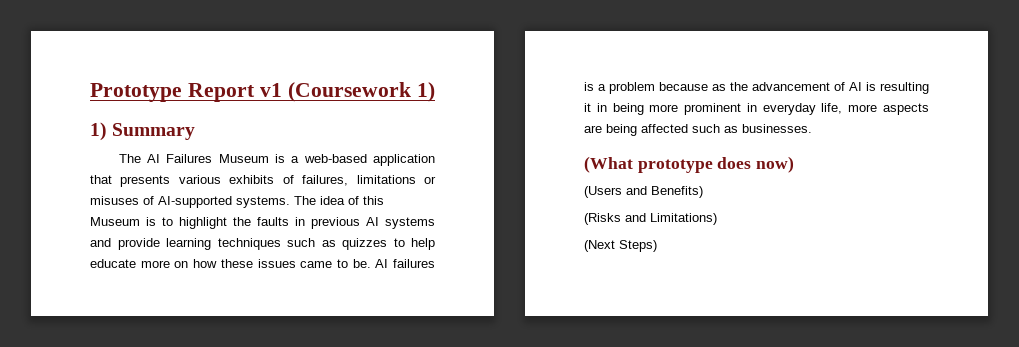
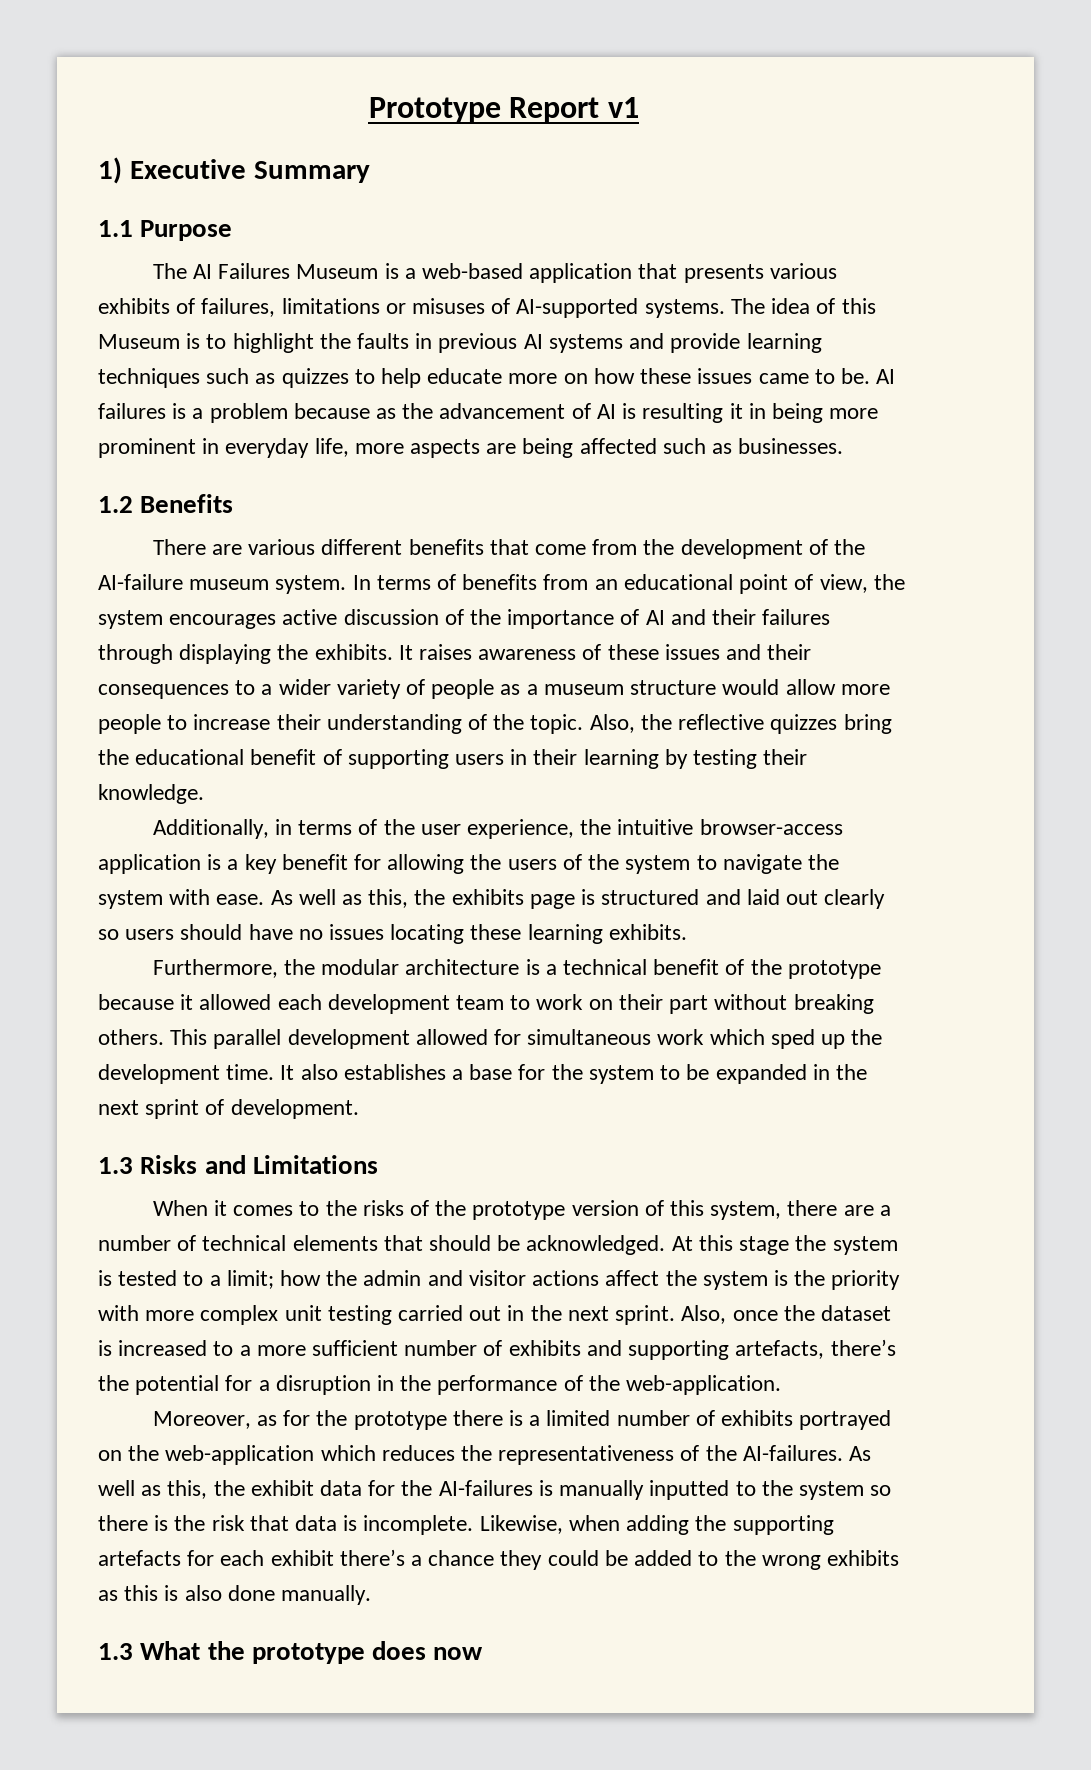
- Prototype Report v1 (Coursework 1)
- 1) Summary
+ Prototype Report v1
+ 1) Executive Summary
+ 1.1 Purpose
- (What prototype does now)
- (Users and Benefits)
- (Risks and Limitations)
- (Next Steps)
+ 1.2 Benefits
+ There are various different benefits that come from the development of the AI-failure museum system. In terms of benefits from an educational point of view, the system encourages active discussion of the importance of AI and their failures through displaying the exhibits. It raises awareness of these issues and their consequences to a wider variety of people as a museum structure would allow more people to increase their understanding of the topic. Also, the reflective quizzes bring the educational benefit of supporting users in their learning by testing their knowledge.
+ Additionally, in terms of the user experience, the intuitive browser-access application is a key benefit for allowing the users of the system to navigate the system with ease. As well as this, the exhibits page is structured and laid out clearly so users should have no issues locating these learning exhibits.
+ Furthermore, the modular architecture is a technical benefit of the prototype because it allowed each development team to work on their part without breaking others. This parallel development allowed for simultaneous work which sped up the development time. It also establishes a base for the system to be expanded in the next sprint of development.
+ 1.3 Risks and Limitations
+ When it comes to the risks of the prototype version of this system, there are a number of technical elements that should be acknowledged. At this stage the system is tested to a limit; how the admin and visitor actions affect the system is the priority with more complex unit testing carried out in the next sprint. Also, once the dataset is increased to a more sufficient number of exhibits and supporting artefacts, there’s the potential for a disruption in the performance of the web-application.
+ Moreover, as for the prototype there is a limited number of exhibits portrayed on the web-application which reduces the representativeness of the AI-failures. As well as this, the exhibit data for the AI-failures is manually inputted to the system so there is the risk that data is incomplete. Likewise, when adding the supporting artefacts for each exhibit there’s a chance they could be added to the wrong exhibits as this is also done manually.
+ 1.3 What the prototype does now

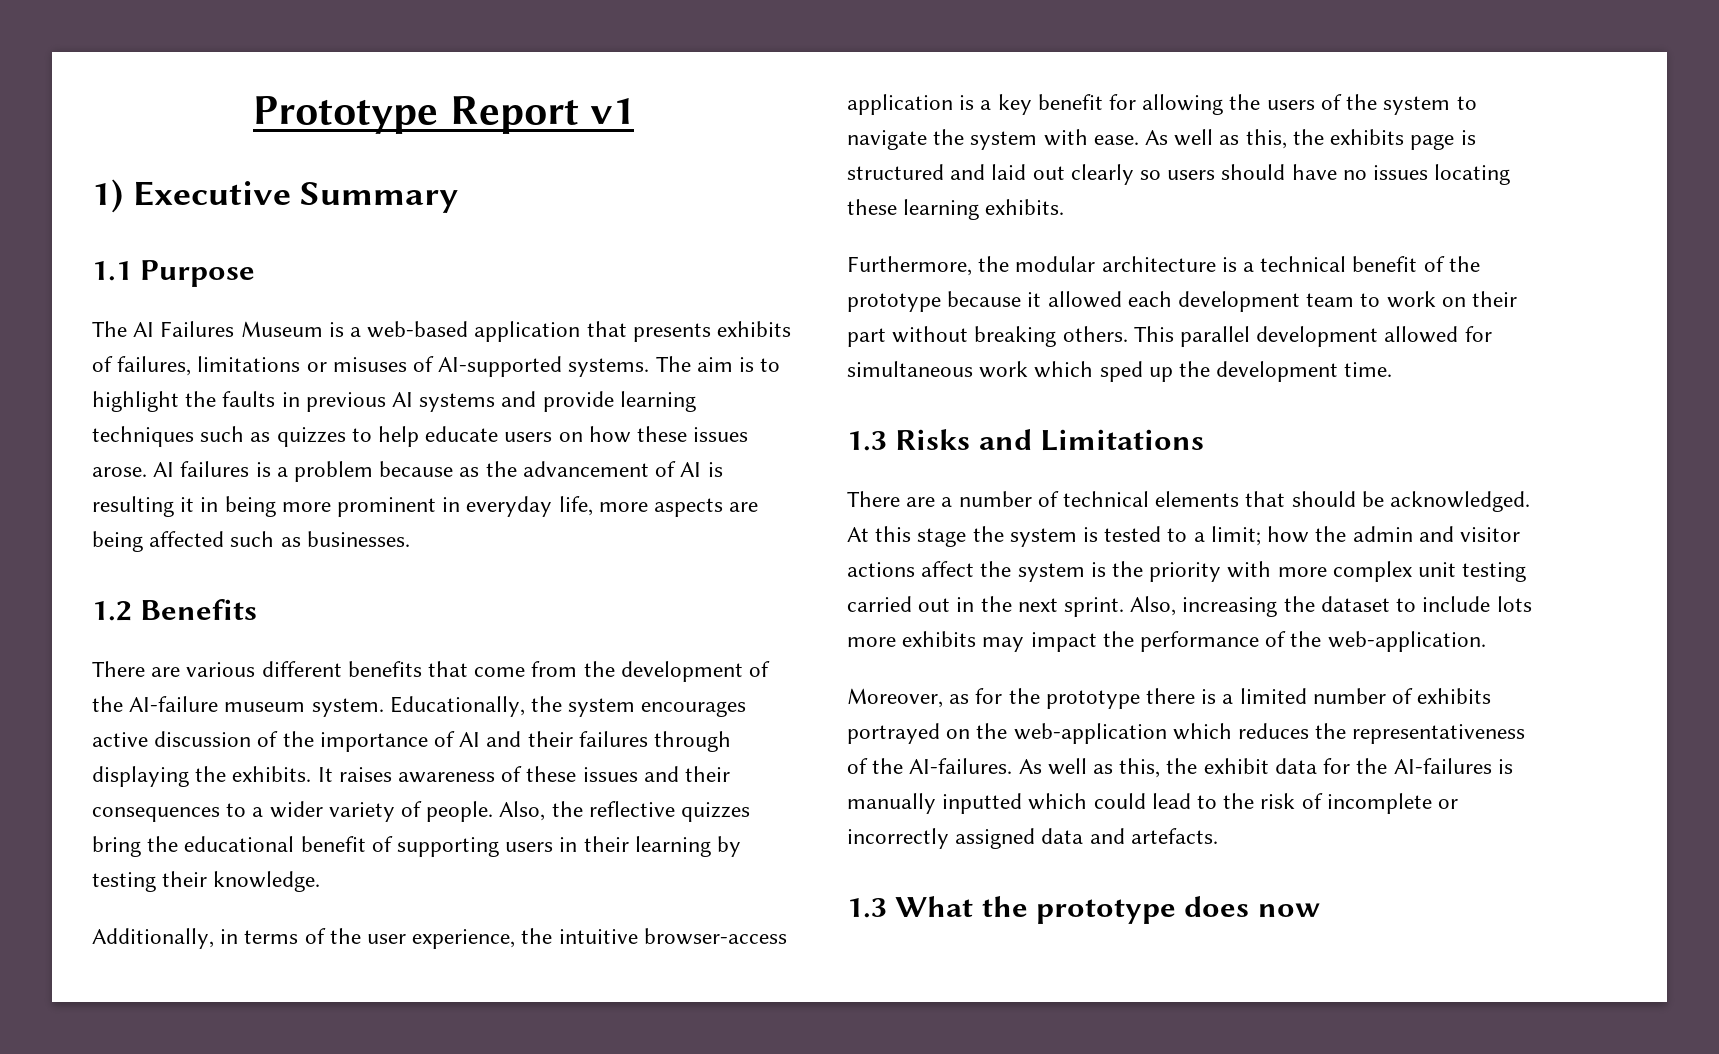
- The AI Failures Museum is a web-based application that presents various exhibits of failures, limitations or misuses of AI-supported systems.
+ The AI Failures Museum is a web-based application that presents exhibits of failures, limitations or misuses of AI-supported systems.
- The idea of this Museum is to highlight the faults in previous AI systems and provide learning techniques such as quizzes to help educate more on how these issues came to be.
+ The aim is to highlight the faults in previous AI systems and provide learning techniques such as quizzes to help educate users on how these issues arose.
- In terms of benefits from an educational point of view, the system encourages active discussion of the importance of AI and their failures through displaying the exhibits.
+ Educationally, the system encourages active discussion of the importance of AI and their failures through displaying the exhibits.
- It raises awareness of these issues and their consequences to a wider variety of people as a museum structure would allow more people to increase their understanding of the topic.
+ It raises awareness of these issues and their consequences to a wider variety of people.
- This parallel development allowed for simultaneous work which sped up the development time. It also establishes a base for the system to be expanded in the next sprint of development.
+ This parallel development allowed for simultaneous work which sped up the development time.
  1.3 Risks and Limitations
- When it comes to the risks of the prototype version of this system, there are a number of technical elements that should be acknowledged.
+ There are a number of technical elements that should be acknowledged.
- Also, once the dataset is increased to a more sufficient number of exhibits and supporting artefacts, there’s the potential for a disruption in the performance of the web-application.
+ Also, increasing the dataset to include lots more exhibits may impact the performance of the web-application.
- As well as this, the exhibit data for the AI-failures is manually inputted to the system so there is the risk that data is incomplete. Likewise, when adding the supporting artefacts for each exhibit there’s a chance they could be added to the wrong exhibits as this is also done manually.
+ As well as this, the exhibit data for the AI-failures is manually inputted which could lead to the risk of incomplete or incorrectly assigned data and artefacts.

